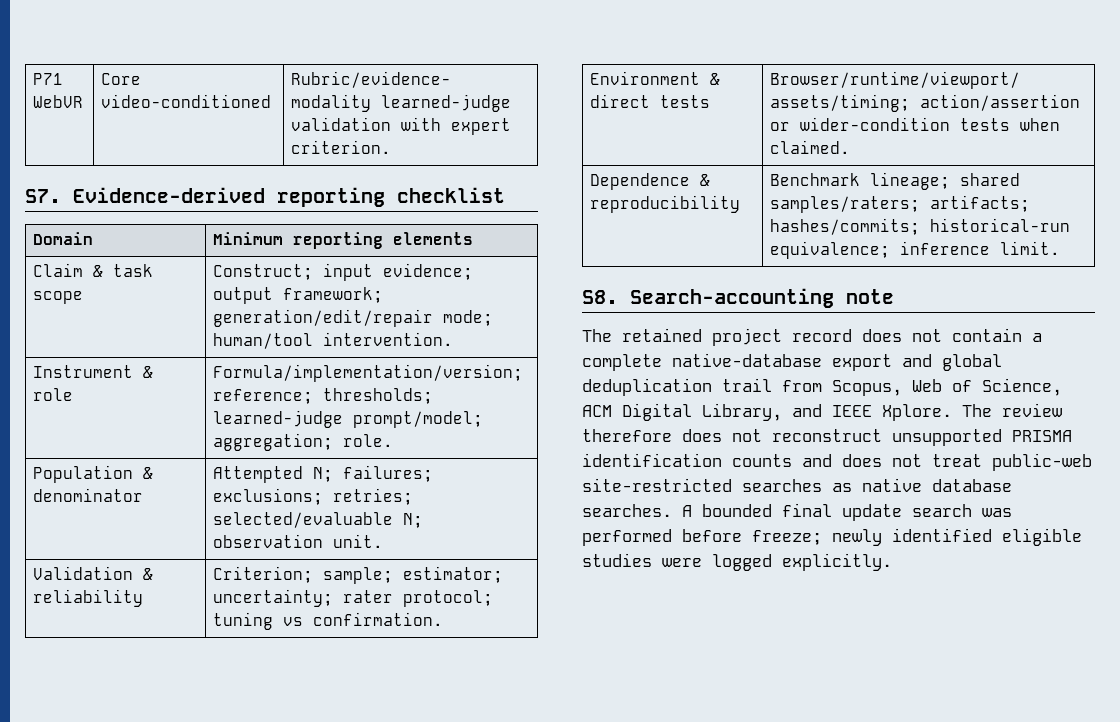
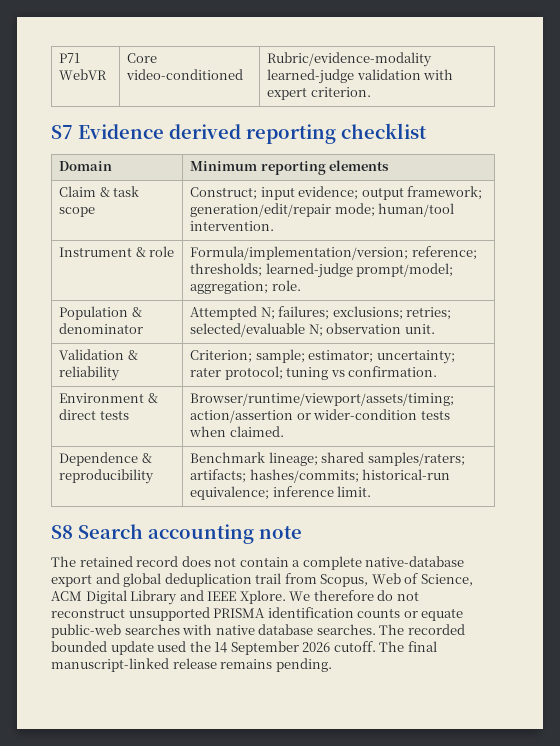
- S7. Evidence-derived reporting checklist
+ S7 Evidence derived reporting checklist
- S8. Search-accounting note
+ S8 Search accounting note
- The retained project record does not contain a complete native-database export and global deduplication trail from Scopus, Web of Science, ACM Digital Library, and IEEE Xplore.
+ The retained record does not contain a complete native-database export and global deduplication trail from Scopus, Web of Science, ACM Digital Library and IEEE Xplore.
- The review therefore does not reconstruct unsupported PRISMA identification counts and does not treat public-web site-restricted searches as native database searches. A bounded final update search was performed before freeze; newly identified eligible studies were logged explicitly.
+ We therefore do not reconstruct unsupported PRISMA identification counts or equate public-web searches with native database searches. The recorded bounded update used the 14 September 2026 cutoff. The final manuscript-linked release remains pending.

